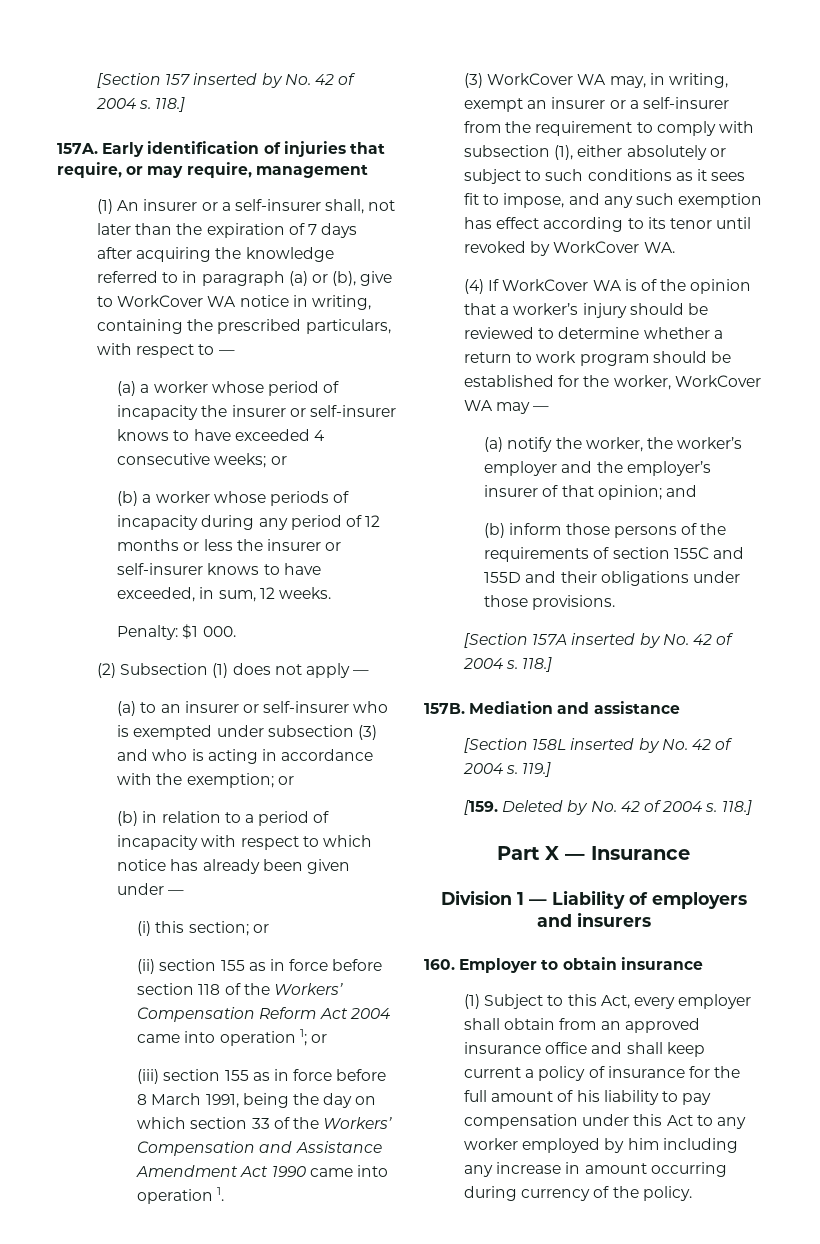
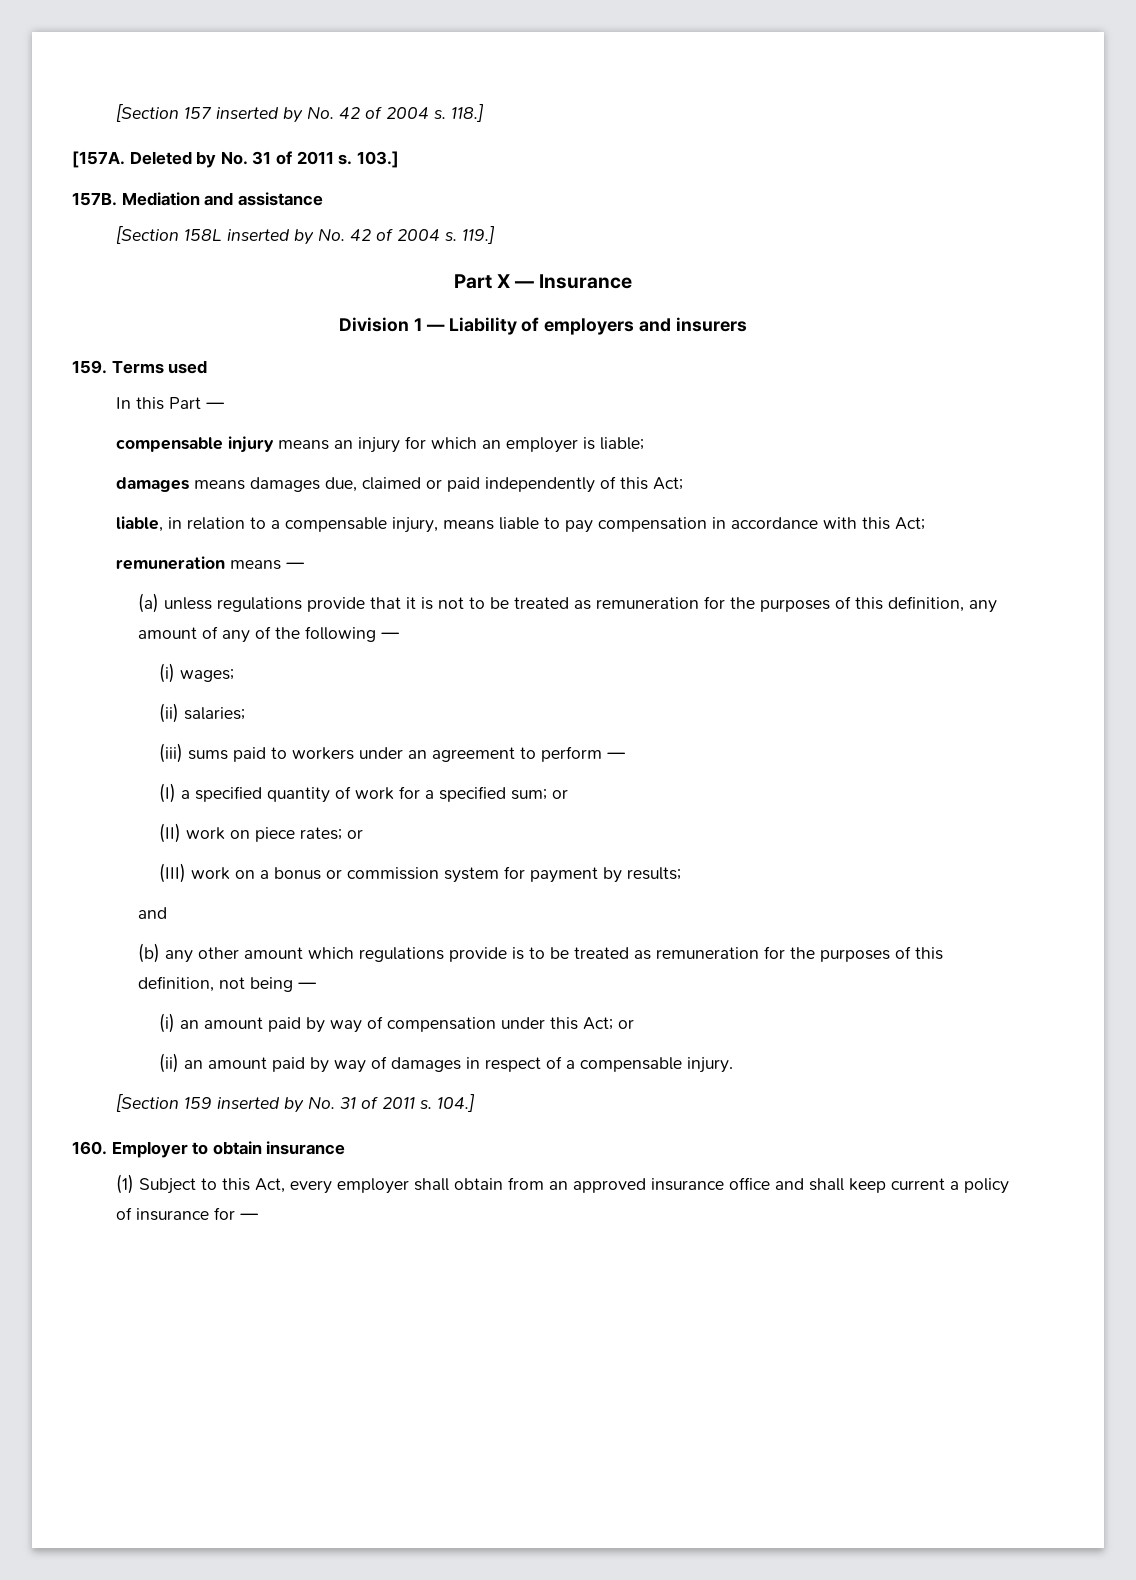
- 157A. Early identification of injuries that require, or may require, management
- (1) An insurer or a self-insurer shall, not later than the expiration of 7 days after acquiring the knowledge referred to in paragraph (a) or (b), give to WorkCover WA notice in writing, containing the prescribed particulars, with respect to —
- (a) a worker whose period of incapacity the insurer or self-insurer knows to have exceeded 4 consecutive weeks; or
- (b) a worker whose periods of incapacity during any period of 12 months or less the insurer or self-insurer knows to have exceeded, in sum, 12 weeks.
- Penalty: $1 000.
- (2) Subsection (1) does not apply —
- (a) to an insurer or self-insurer who is exempted under subsection (3) and who is acting in accordance with the exemption; or
- (b) in relation to a period of incapacity with respect to which notice has already been given under —
- (i) this section; or
- (ii) section 155 as in force before section 118 of the Workers’ Compensation Reform Act 2004 came into operation 1; or
- (iii) section 155 as in force before 8 March 1991, being the day on which section 33 of the Workers’ Compensation and Assistance Amendment Act 1990 came into operation 1.
- (3) WorkCover WA may, in writing, exempt an insurer or a self-insurer from the requirement to comply with subsection (1), either absolutely or subject to such conditions as it sees fit to impose, and any such exemption has effect according to its tenor until revoked by WorkCover WA.
- (4) If WorkCover WA is of the opinion that a worker’s injury should be reviewed to determine whether a return to work program should be established for the worker, WorkCover WA may —
- (a) notify the worker, the worker’s employer and the employer’s insurer of that opinion; and
- (b) inform those persons of the requirements of section 155C and 155D and their obligations under those provisions.
- [Section 157A inserted by No. 42 of 2004 s. 118.]
+ [157A. Deleted by No. 31 of 2011 s. 103.]
- [159. Deleted by No. 42 of 2004 s. 118.]
+ 159. Terms used
+ In this Part —
+ compensable injury means an injury for which an employer is liable;
+ damages means damages due, claimed or paid independently of this Act;
+ liable, in relation to a compensable injury, means liable to pay compensation in accordance with this Act;
+ remuneration means —
+ (a) unless regulations provide that it is not to be treated as remuneration for the purposes of this definition, any amount of any of the following —
+ (i) wages;
+ (ii) salaries;
+ (iii) sums paid to workers under an agreement to perform —
+ (I) a specified quantity of work for a specified sum; or
+ (II) work on piece rates; or
+ (III) work on a bonus or commission system for payment by results;
+ and
+ (b) any other amount which regulations provide is to be treated as remuneration for the purposes of this definition, not being —
+ (i) an amount paid by way of compensation under this Act; or
+ (ii) an amount paid by way of damages in respect of a compensable injury.
+ [Section 159 inserted by No. 31 of 2011 s. 104.]
- (1) Subject to this Act, every employer shall obtain from an approved insurance office and shall keep current a policy of insurance for the full amount of his liability to pay compensation under this Act to any worker employed by him including any increase in amount occurring during currency of the policy.
+ (1) Subject to this Act, every employer shall obtain from an approved insurance office and shall keep current a policy of insurance for —

